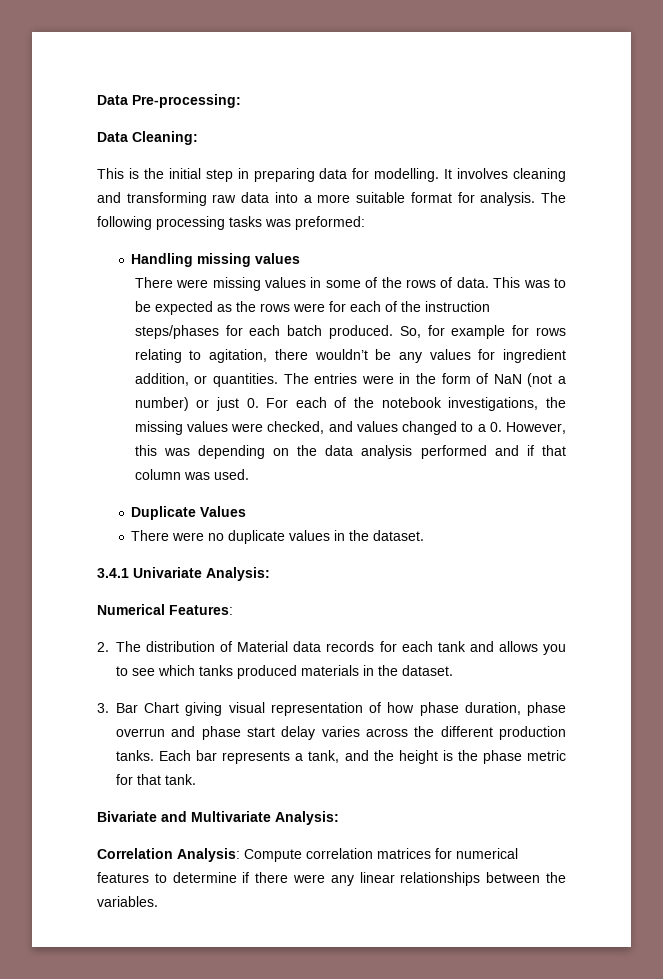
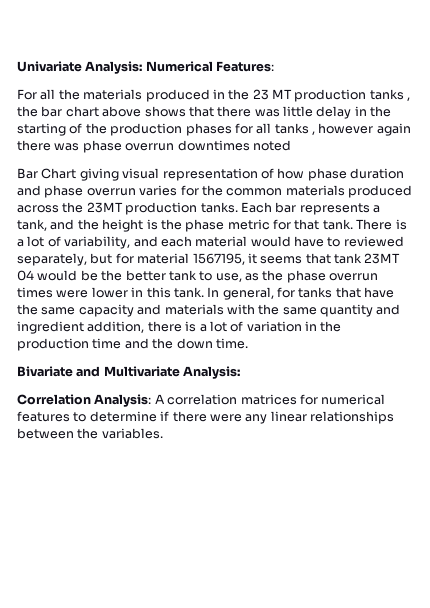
- Data Pre-processing:
- Data Cleaning:
- This is the initial step in preparing data for modelling. It involves cleaning and transforming raw data into a more suitable format for analysis. The following processing tasks was preformed:
- Handling missing values
- There were missing values in some of the rows of data. This was to be expected as the rows were for each of the instruction steps/phases for each batch produced. So, for example for rows relating to agitation, there wouldn’t be any values for ingredient addition, or quantities. The entries were in the form of NaN (not a number) or just 0. For each of the notebook investigations, the missing values were checked, and values changed to a 0. However, this was depending on the data analysis performed and if that column was used.
- Duplicate Values
- There were no duplicate values in the dataset.
- 3.4.1 Univariate Analysis:
- Numerical Features:
+ Univariate Analysis: Numerical Features:
- 2. The distribution of Material data records for each tank and allows you to see which tanks produced materials in the dataset.
- 3. Bar Chart giving visual representation of how phase duration, phase overrun and phase start delay varies across the different production tanks.
+ For all the materials produced in the 23 MT production tanks , the bar chart above shows that there was little delay in the starting of the production phases for all tanks , however again there was phase overrun downtimes noted
+ Bar Chart giving visual representation of how phase duration and phase overrun varies for the common materials produced across the 23MT production tanks.
+ There is a lot of variability, and each material would have to reviewed separately, but for material 1567195, it seems that tank 23MT 04 would be the better tank to use, as the phase overrun times were lower in this tank. In general, for tanks that have the same capacity and materials with the same quantity and ingredient addition, there is a lot of variation in the production time and the down time.
- Correlation Analysis: Compute correlation matrices for numerical features to determine if there were any linear relationships between the variables.
+ Correlation Analysis: A correlation matrices for numerical features to determine if there were any linear relationships between the variables.

